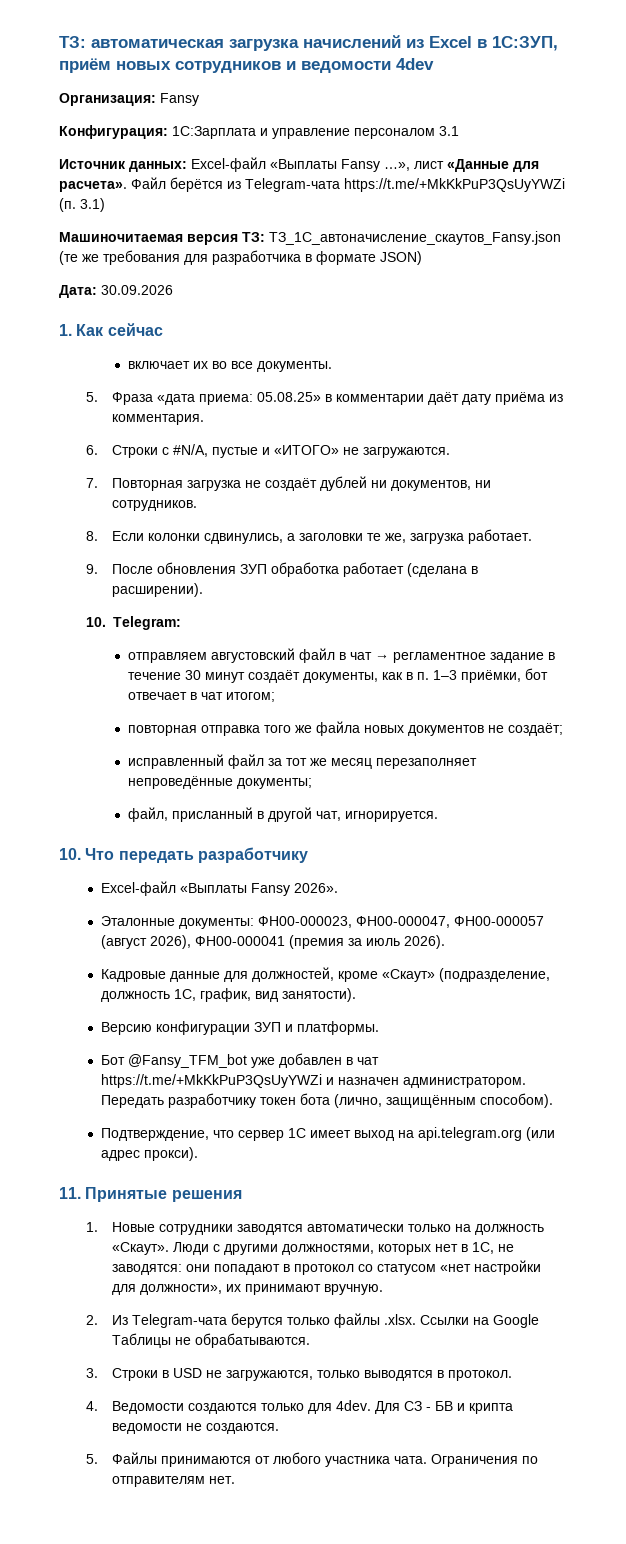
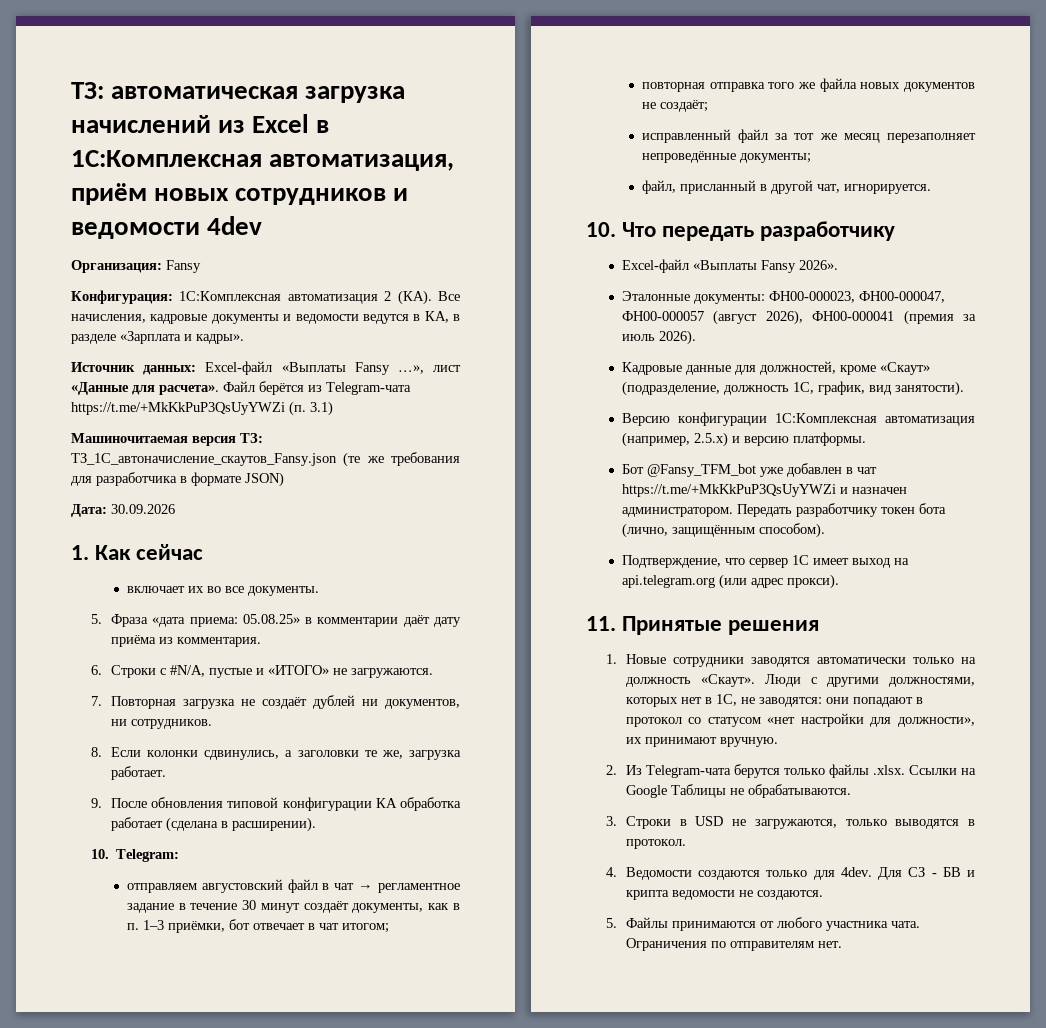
- ТЗ: автоматическая загрузка начислений из Excel в 1С:ЗУП, приём новых сотрудников и ведомости 4dev
+ ТЗ: автоматическая загрузка начислений из Excel в 1С:Комплексная автоматизация, приём новых сотрудников и ведомости 4dev
- Конфигурация: 1С:Зарплата и управление персоналом 3.1
+ Конфигурация: 1С:Комплексная автоматизация 2 (КА). Все начисления, кадровые документы и ведомости ведутся в КА, в разделе «Зарплата и кадры».
- 9. После обновления ЗУП обработка работает (сделана в расширении).
+ 9. После обновления типовой конфигурации КА обработка работает (сделана в расширении).
- Версию конфигурации ЗУП и платформы.
+ Версию конфигурации 1С:Комплексная автоматизация (например, 2.5.x) и версию платформы.

